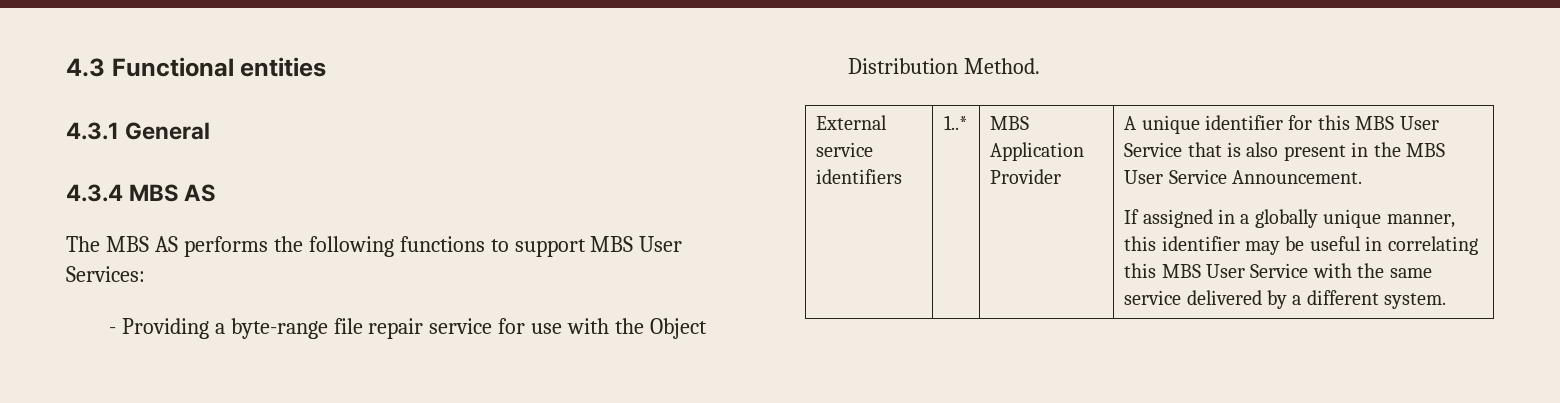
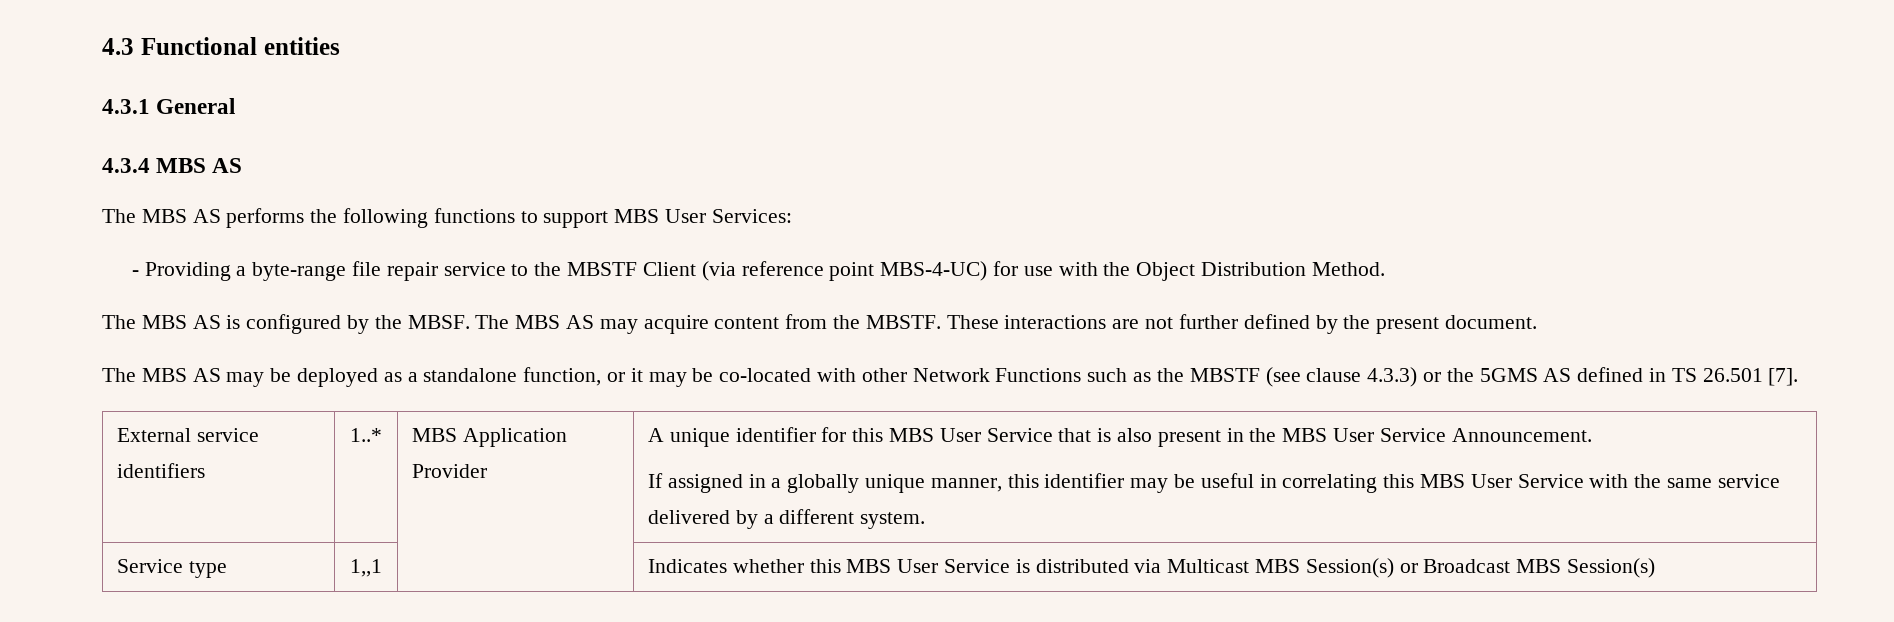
- - Providing a byte-range file repair service for use with the Object Distribution Method.
+ - Providing a byte-range file repair service to the MBSTF Client (via reference point MBS-4-UC) for use with the Object Distribution Method.
+ The MBS AS is configured by the MBSF. The MBS AS may acquire content from the MBSTF. These interactions are not further defined by the present document.
+ The MBS AS may be deployed as a standalone function, or it may be co-located with other Network Functions such as the MBSTF (see clause 4.3.3) or the 5GMS AS defined in TS 26.501 [7].
+ Service type | 1,,1 | | Indicates whether this MBS User Service is distributed via Multicast MBS Session(s) or Broadcast MBS Session(s)

